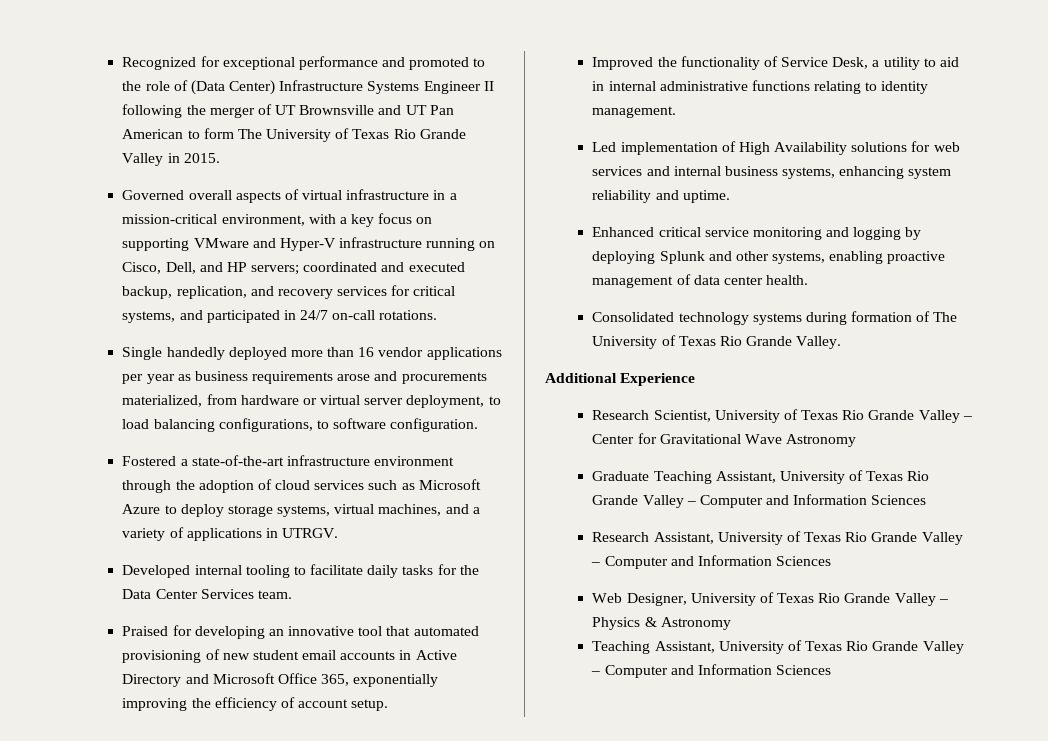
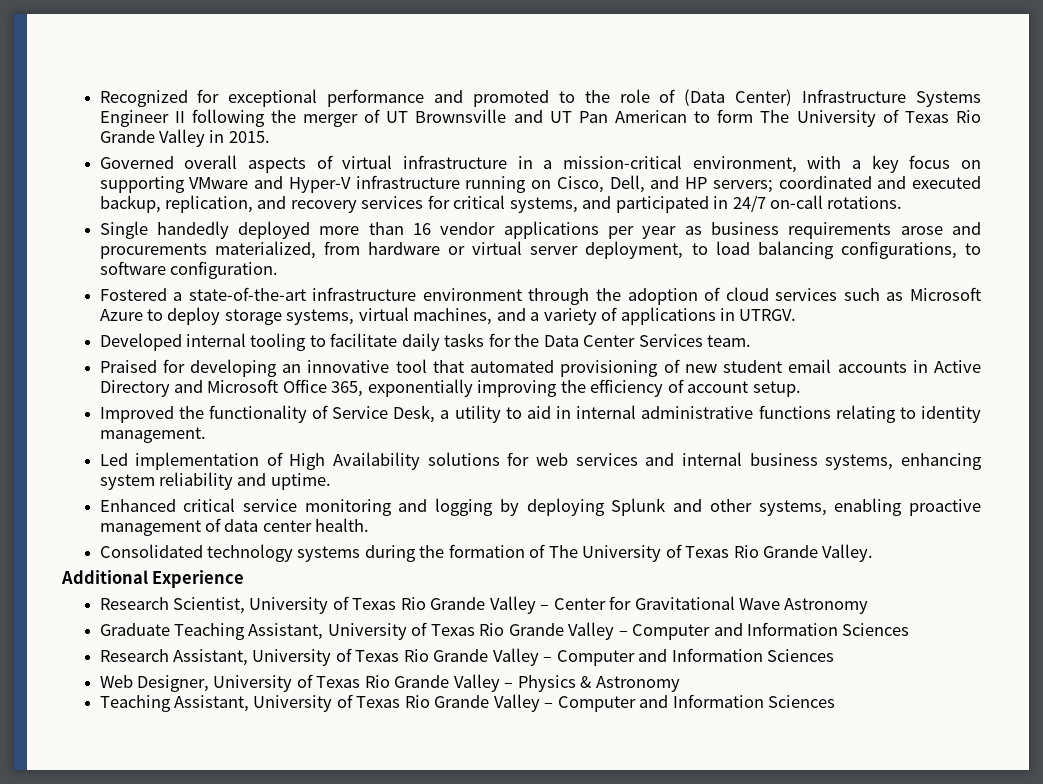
- Consolidated technology systems during formation of The University of Texas Rio Grande Valley.
+ Consolidated technology systems during the formation of The University of Texas Rio Grande Valley.

